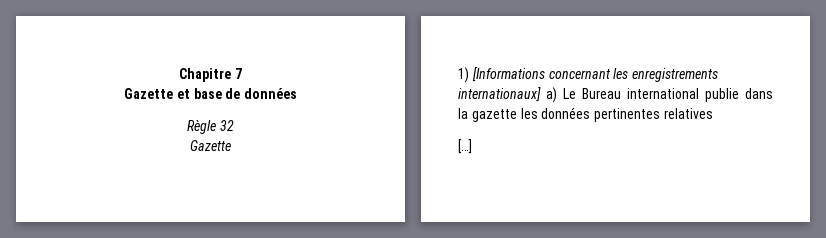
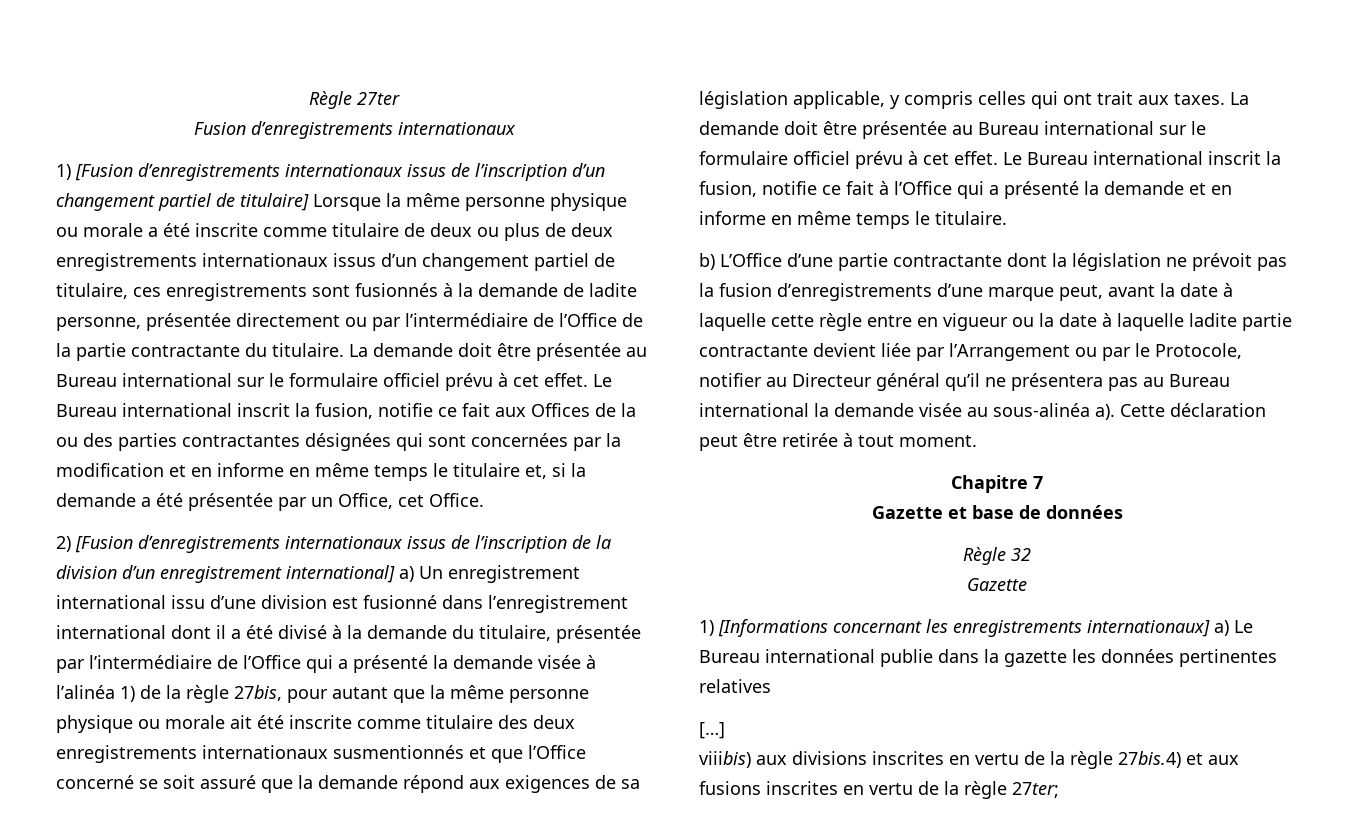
+ Règle 27ter
+ Fusion d’enregistrements internationaux
+ 1) [Fusion d’enregistrements internationaux issus de l’inscription d’un changement partiel de titulaire] Lorsque la même personne physique ou morale a été inscrite comme titulaire de deux ou plus de deux enregistrements internationaux issus d’un changement partiel de titulaire, ces enregistrements sont fusionnés à la demande de ladite personne, présentée directement ou par l’intermédiaire de l’Office de la partie contractante du titulaire. La demande doit être présentée au Bureau international sur le formulaire officiel prévu à cet effet. Le Bureau international inscrit la fusion, notifie ce fait aux Offices de la ou des parties contractantes désignées qui sont concernées par la modification et en informe en même temps le titulaire et, si la demande a été présentée par un Office, cet Office.
+ 2) [Fusion d’enregistrements internationaux issus de l’inscription de la division d’un enregistrement international] a) Un enregistrement international issu d’une division est fusionné dans l’enregistrement international dont il a été divisé à la demande du titulaire, présentée par l’intermédiaire de l’Office qui a présenté la demande visée à l’alinéa 1) de la règle 27bis, pour autant que la même personne physique ou morale ait été inscrite comme titulaire des deux enregistrements internationaux susmentionnés et que l’Office concerné se soit assuré que la demande répond aux exigences de sa législation applicable, y compris celles qui ont trait aux taxes. La demande doit être présentée au Bureau international sur le formulaire officiel prévu à cet effet. Le Bureau international inscrit la fusion, notifie ce fait à l’Office qui a présenté la demande et en informe en même temps le titulaire.
+ b) L’Office d’une partie contractante dont la législation ne prévoit pas la fusion d’enregistrements d’une marque peut, avant la date à laquelle cette règle entre en vigueur ou la date à laquelle ladite partie contractante devient liée par l’Arrangement ou par le Protocole, notifier au Directeur général qu’il ne présentera pas au Bureau international la demande visée au sous-alinéa a). Cette déclaration peut être retirée à tout moment.
+ viiibis) aux divisions inscrites en vertu de la règle 27bis.4) et aux fusions inscrites en vertu de la règle 27ter;

